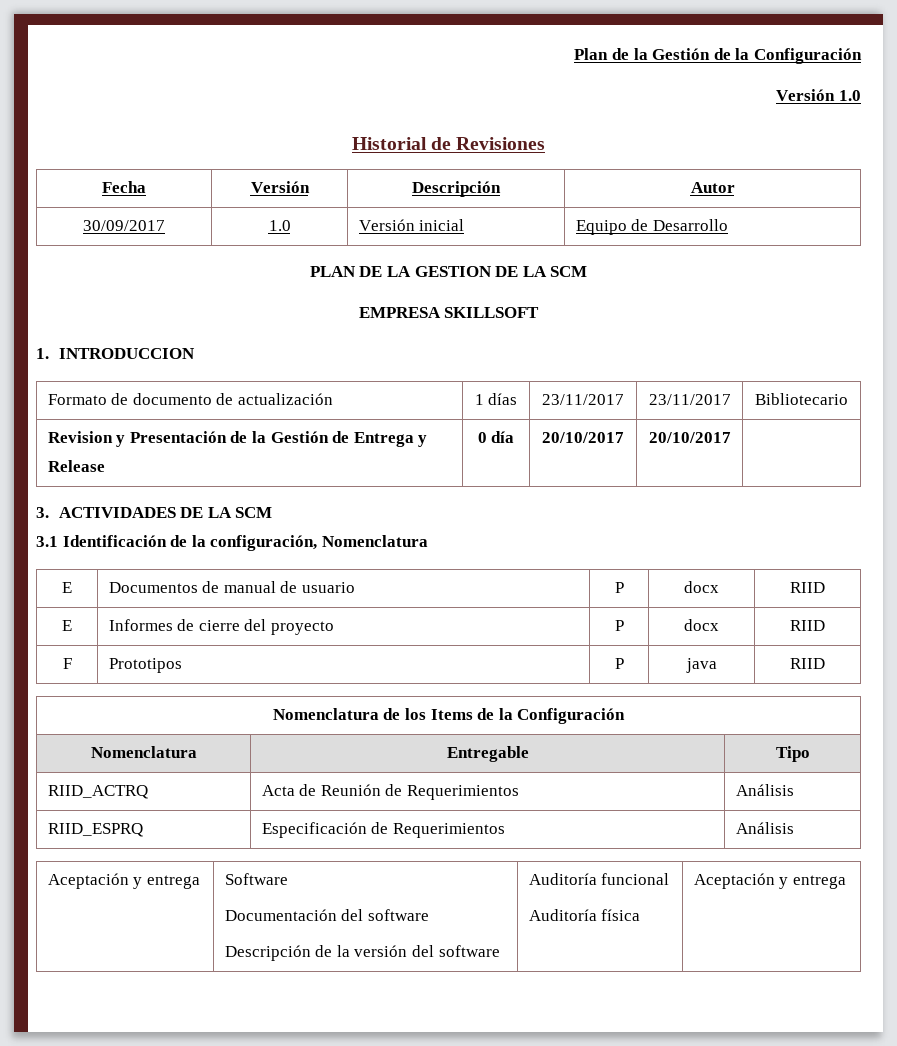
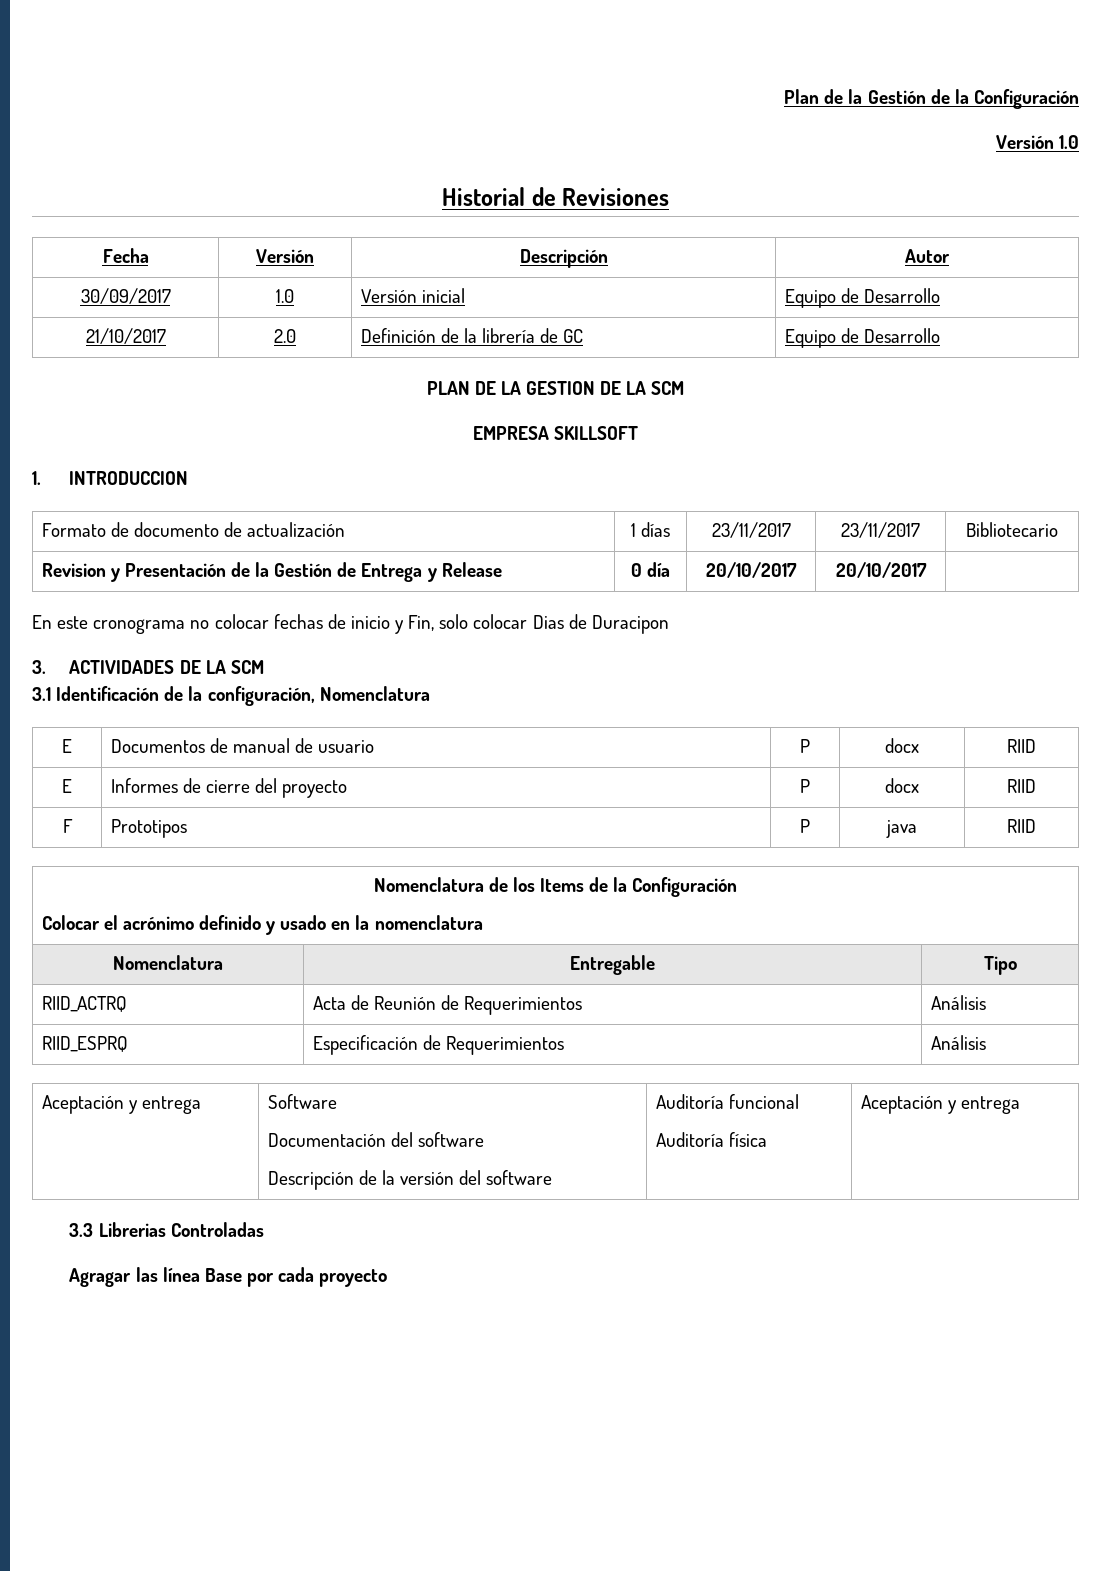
+ 21/10/2017 | 2.0 | Definición de la librería de GC | Equipo de Desarrollo
+ En este cronograma no colocar fechas de inicio y Fin, solo colocar Dias de Duracipon
  Nomenclatura de los Items de la Configuración
+ Colocar el acrónimo definido y usado en la nomenclatura
+ 3.3 Librerias Controladas
+ Agragar las línea Base por cada proyecto

